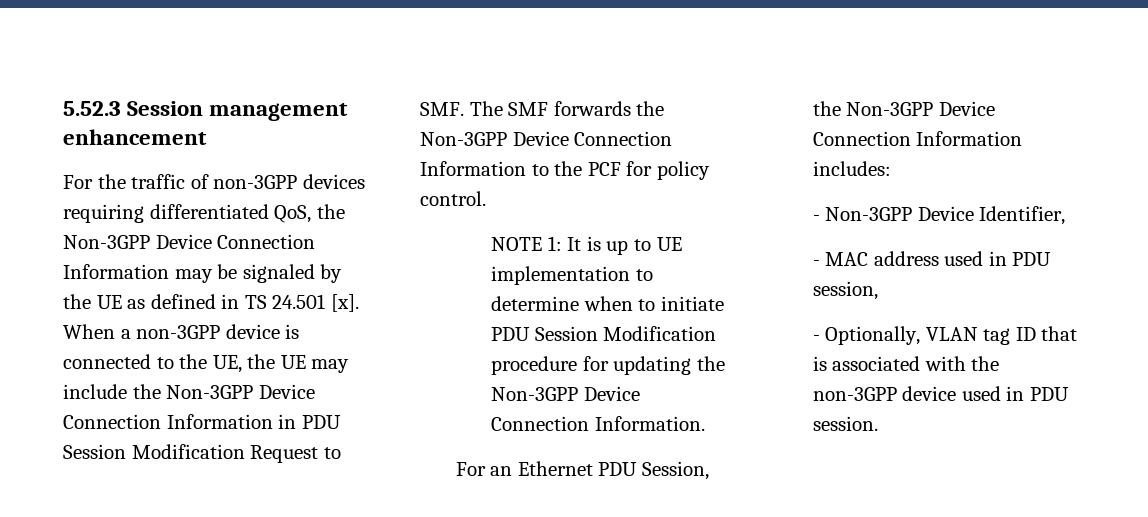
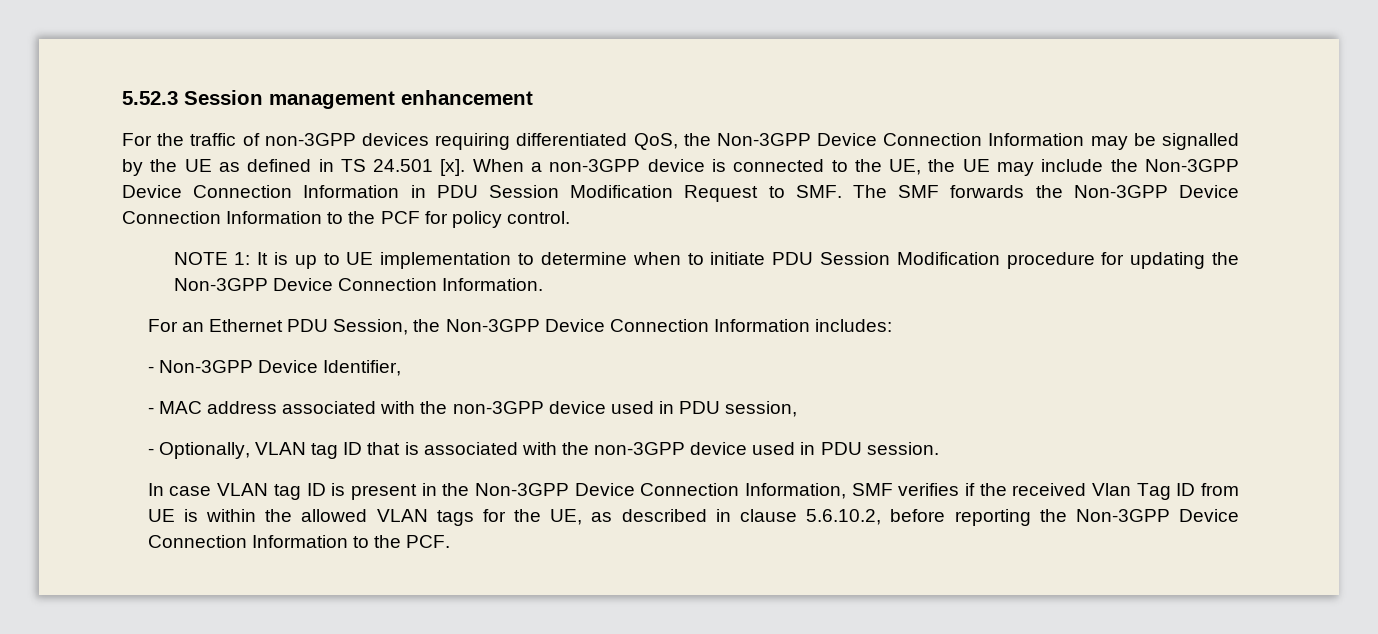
- For the traffic of non-3GPP devices requiring differentiated QoS, the Non-3GPP Device Connection Information may be signaled by the UE as defined in TS 24.501 [x].
+ For the traffic of non-3GPP devices requiring differentiated QoS, the Non-3GPP Device Connection Information may be signalled by the UE as defined in TS 24.501 [x].
- - MAC address used in PDU session,
+ - MAC address associated with the non-3GPP device used in PDU session,
+ In case VLAN tag ID is present in the Non-3GPP Device Connection Information, SMF verifies if the received Vlan Tag ID from UE is within the allowed VLAN tags for the UE, as described in clause 5.6.10.2, before reporting the Non-3GPP Device Connection Information to the PCF.

